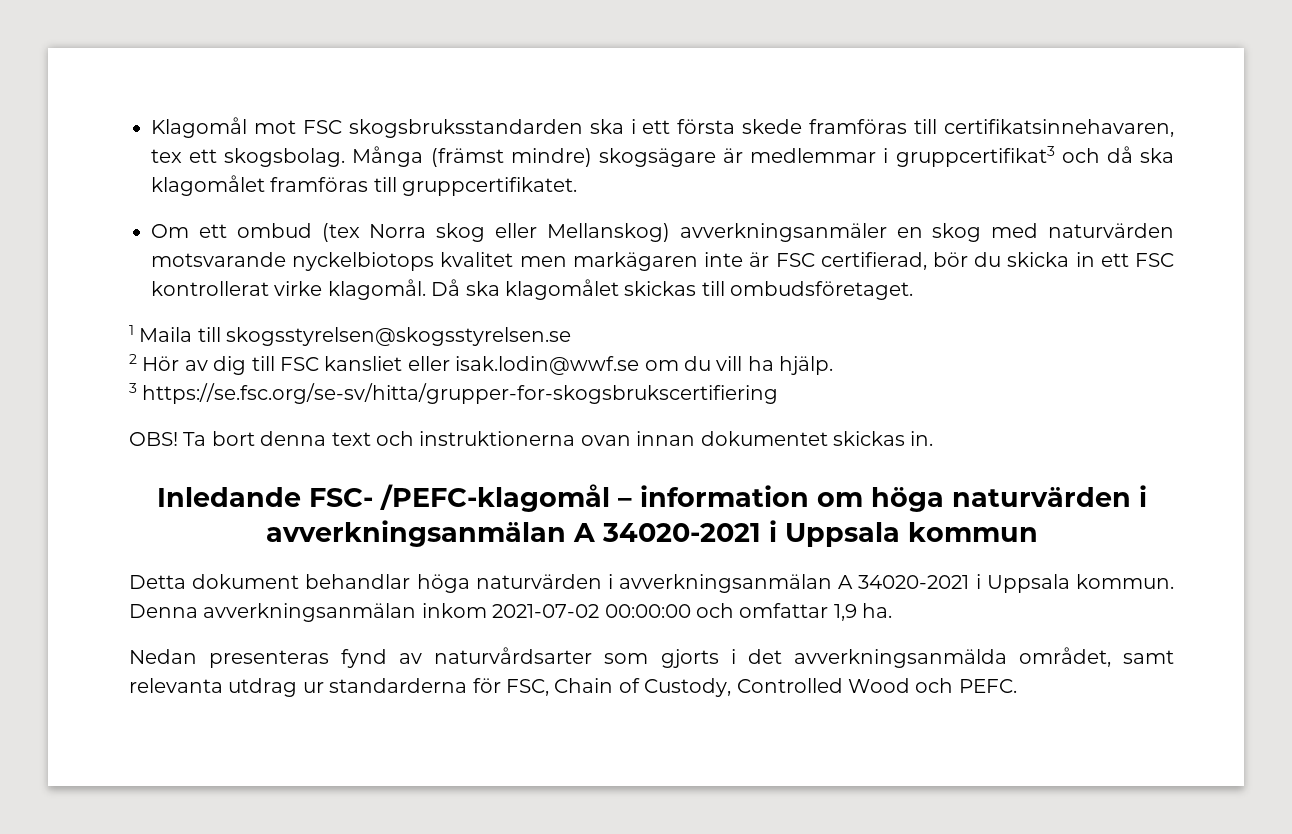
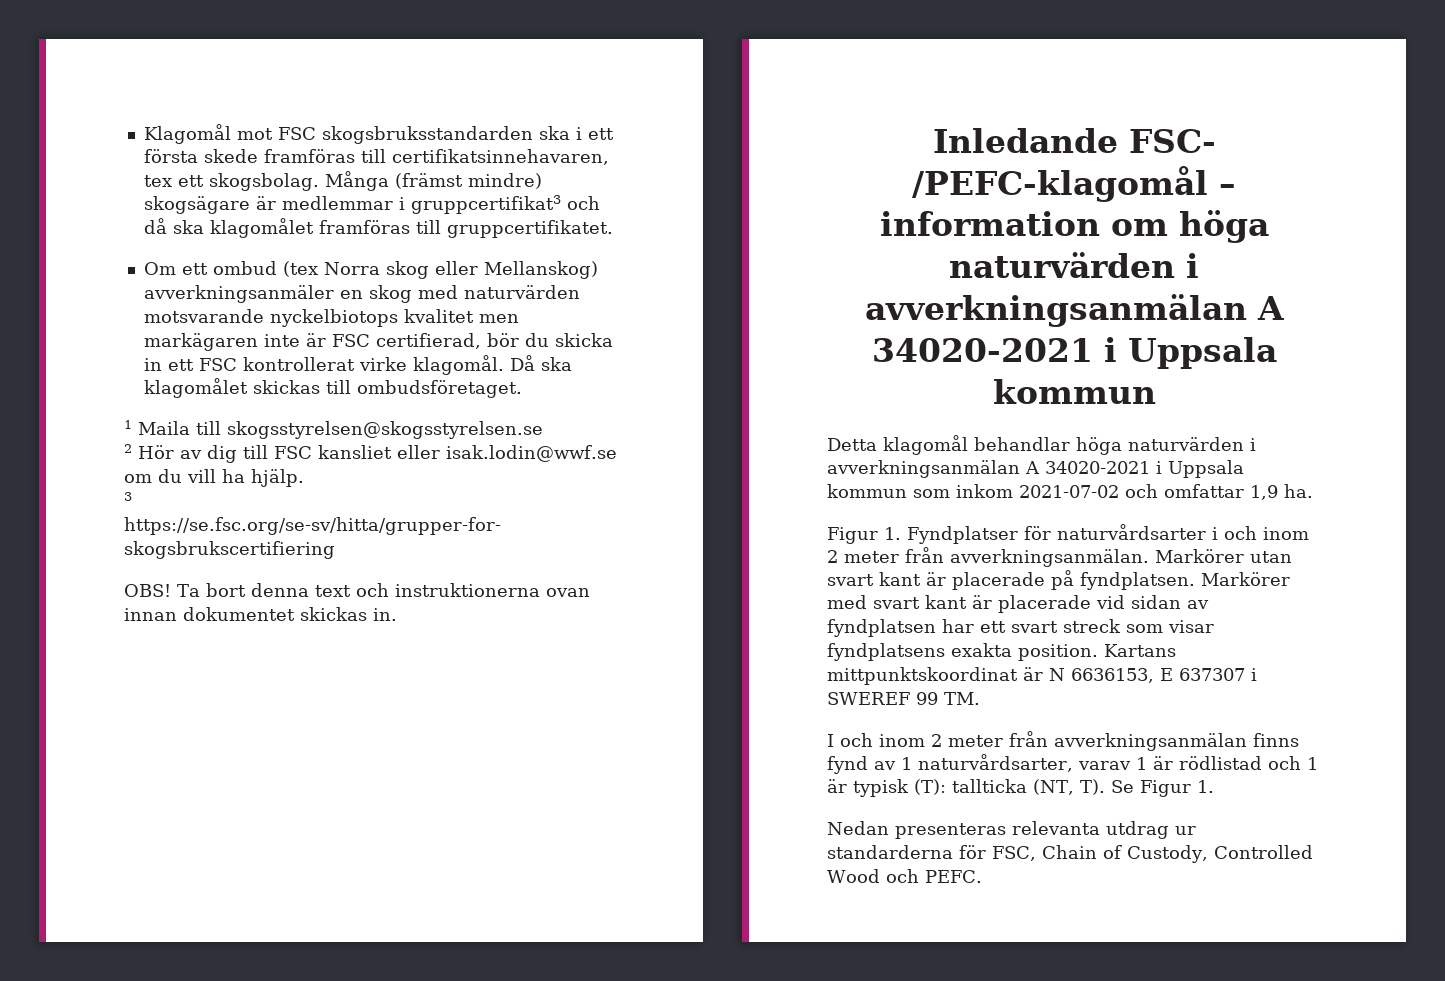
- Detta dokument behandlar höga naturvärden i avverkningsanmälan A 34020-2021 i Uppsala kommun. Denna avverkningsanmälan inkom 2021-07-02 00:00:00 och omfattar 1,9 ha.
+ Detta klagomål behandlar höga naturvärden i avverkningsanmälan A 34020-2021 i Uppsala kommun som inkom 2021-07-02 och omfattar 1,9 ha.
- Nedan presenteras fynd av naturvårdsarter som gjorts i det avverkningsanmälda området, samt relevanta utdrag ur standarderna för FSC, Chain of Custody, Controlled Wood och PEFC.
+ Figur 1. Fyndplatser för naturvårdsarter i och inom 2 meter från avverkningsanmälan. Markörer utan svart kant är placerade på fyndplatsen. Markörer med svart kant är placerade vid sidan av fyndplatsen har ett svart streck som visar fyndplatsens exakta position. Kartans mittpunktskoordinat är N 6636153, E 637307 i SWEREF 99 TM.
+ I och inom 2 meter från avverkningsanmälan finns fynd av 1 naturvårdsarter, varav 1 är rödlistad och 1 är typisk (T): tallticka (NT, T). Se Figur 1.
+ Nedan presenteras relevanta utdrag ur standarderna för FSC, Chain of Custody, Controlled Wood och PEFC.

